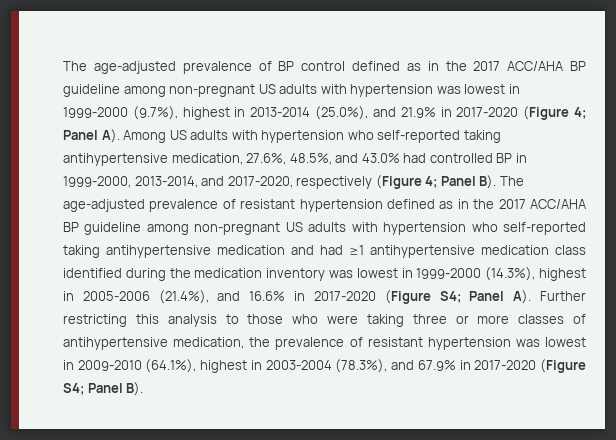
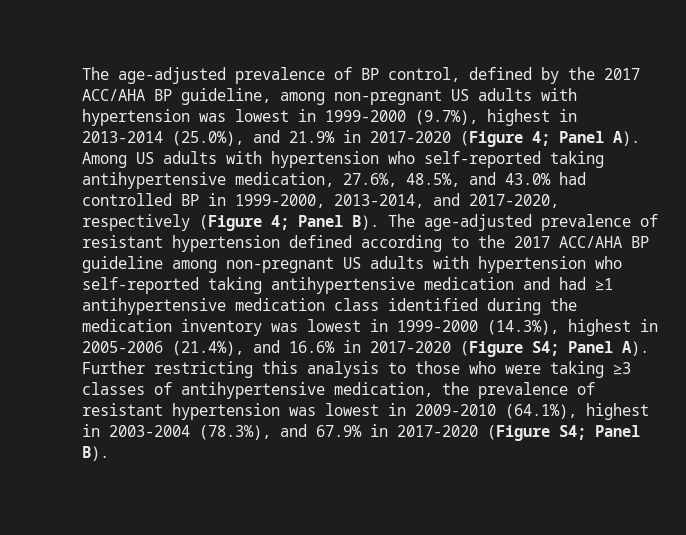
- The age-adjusted prevalence of BP control defined as in the 2017 ACC/AHA BP guideline among non-pregnant US adults with hypertension was lowest in 1999-2000 (9.7%), highest in 2013-2014 (25.0%), and 21.9% in 2017-2020 (Figure 4;
+ The age-adjusted prevalence of BP control, defined by the 2017 ACC/AHA BP guideline, among non-pregnant US adults with hypertension was lowest in 1999-2000 (9.7%), highest in 2013-2014 (25.0%), and 21.9% in 2017-2020 (Figure 4;
- Panel B). The age-adjusted prevalence of resistant hypertension defined as in the 2017 ACC/AHA BP guideline among non-pregnant US adults with hypertension who self-reported taking antihypertensive medication and had ≥1 antihypertensive medication class identified during the medication inventory was lowest in 1999-2000 (14.3%), highest in 2005-2006 (21.4%), and 16.6% in 2017-2020 (Figure S4;
+ Panel B). The age-adjusted prevalence of resistant hypertension defined according to the 2017 ACC/AHA BP guideline among non-pregnant US adults with hypertension who self-reported taking antihypertensive medication and had ≥1 antihypertensive medication class identified during the medication inventory was lowest in 1999-2000 (14.3%), highest in 2005-2006 (21.4%), and 16.6% in 2017-2020 (Figure S4;
- Panel A). Further restricting this analysis to those who were taking three or more classes of antihypertensive medication, the prevalence of resistant hypertension was lowest in 2009-2010 (64.1%), highest in 2003-2004 (78.3%), and 67.9% in 2017-2020 (Figure S4;
+ Panel A). Further restricting this analysis to those who were taking ≥3 classes of antihypertensive medication, the prevalence of resistant hypertension was lowest in 2009-2010 (64.1%), highest in 2003-2004 (78.3%), and 67.9% in 2017-2020 (Figure S4;

